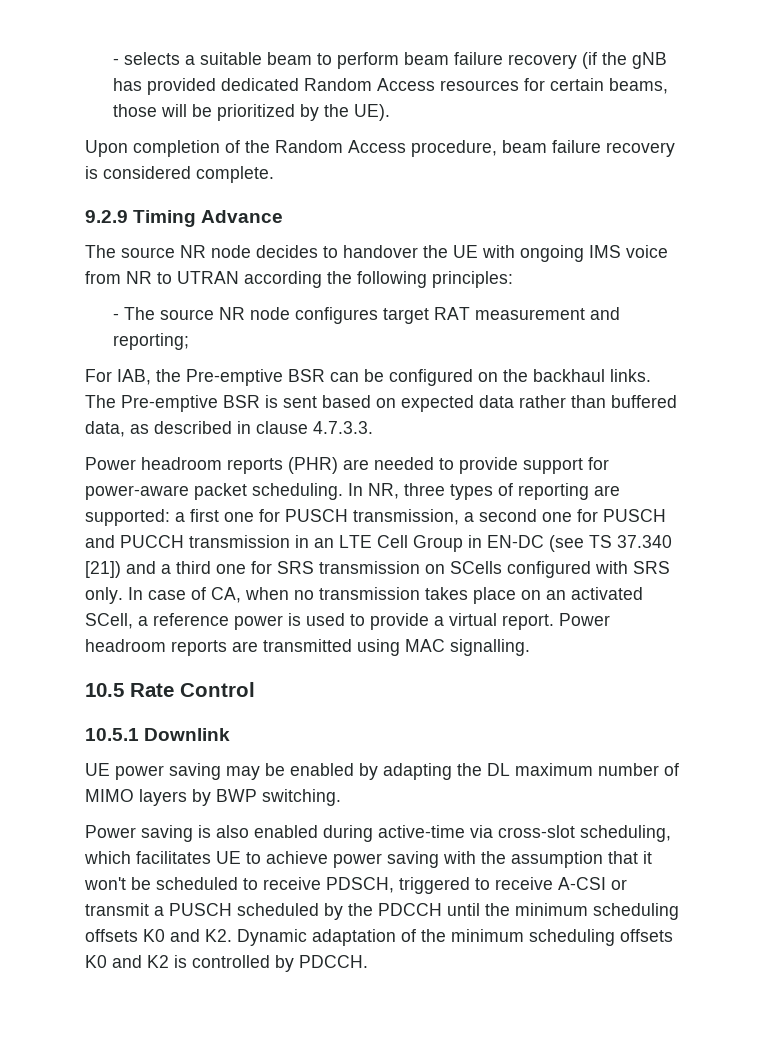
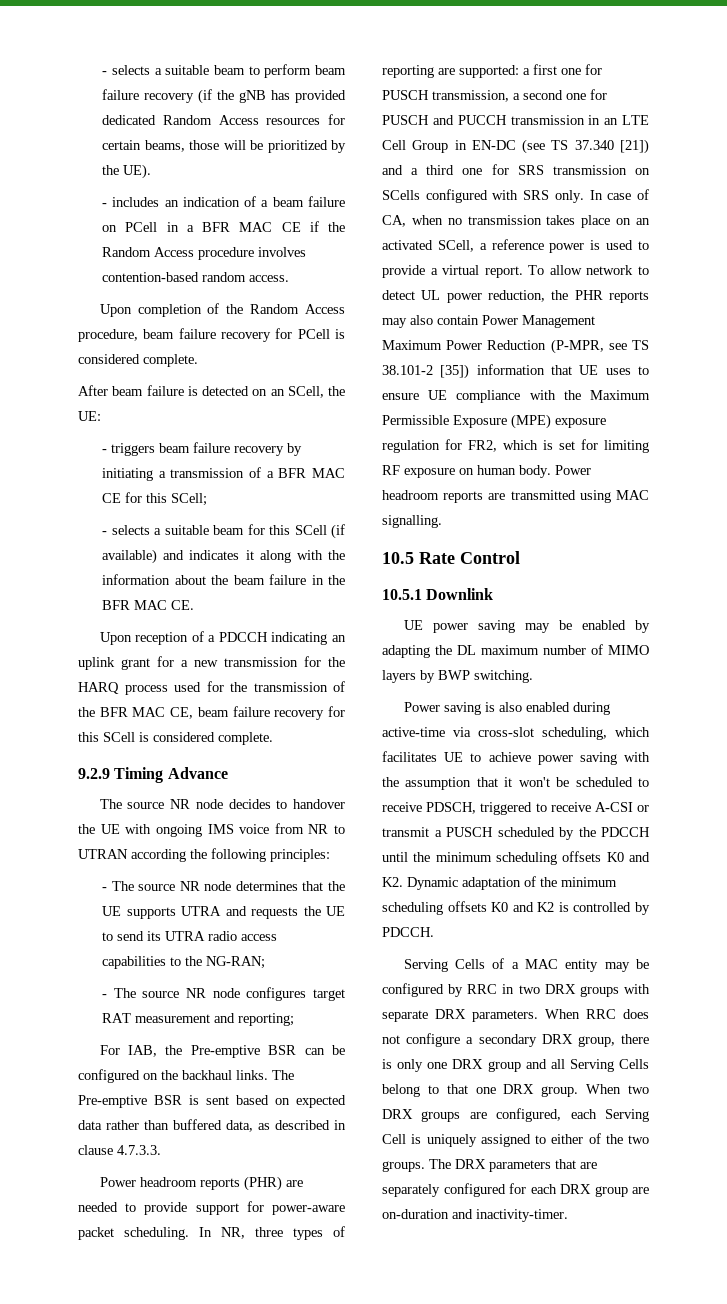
+ - includes an indication of a beam failure on PCell in a BFR MAC CE if the Random Access procedure involves contention-based random access.
- Upon completion of the Random Access procedure, beam failure recovery is considered complete.
+ Upon completion of the Random Access procedure, beam failure recovery for PCell is considered complete.
+ After beam failure is detected on an SCell, the UE:
+ - triggers beam failure recovery by initiating a transmission of a BFR MAC CE for this SCell;
+ - selects a suitable beam for this SCell (if available) and indicates it along with the information about the beam failure in the BFR MAC CE.
+ Upon reception of a PDCCH indicating an uplink grant for a new transmission for the HARQ process used for the transmission of the BFR MAC CE, beam failure recovery for this SCell is considered complete.
+ - The source NR node determines that the UE supports UTRA and requests the UE to send its UTRA radio access capabilities to the NG-RAN;
+ To allow network to detect UL power reduction, the PHR reports may also contain Power Management Maximum Power Reduction (P-MPR, see TS 38.101-2 [35]) information that UE uses to ensure UE compliance with the Maximum Permissible Exposure (MPE) exposure regulation for FR2, which is set for limiting RF exposure on human body.
+ Serving Cells of a MAC entity may be configured by RRC in two DRX groups with separate DRX parameters. When RRC does not configure a secondary DRX group, there is only one DRX group and all Serving Cells belong to that one DRX group. When two DRX groups are configured, each Serving Cell is uniquely assigned to either of the two groups. The DRX parameters that are separately configured for each DRX group are on-duration and inactivity-timer.

